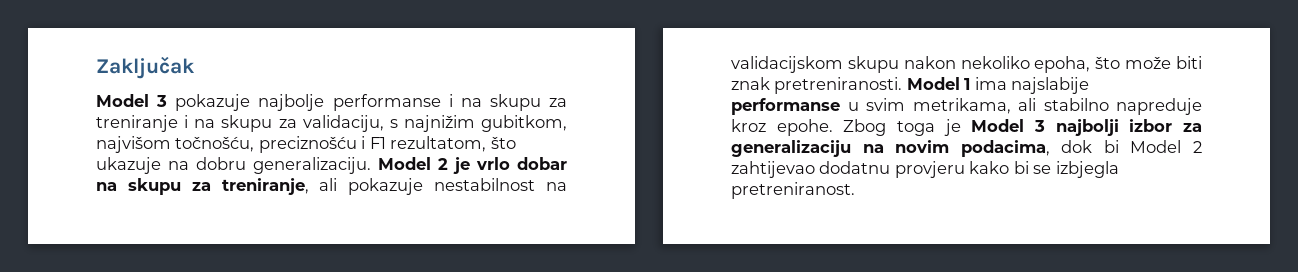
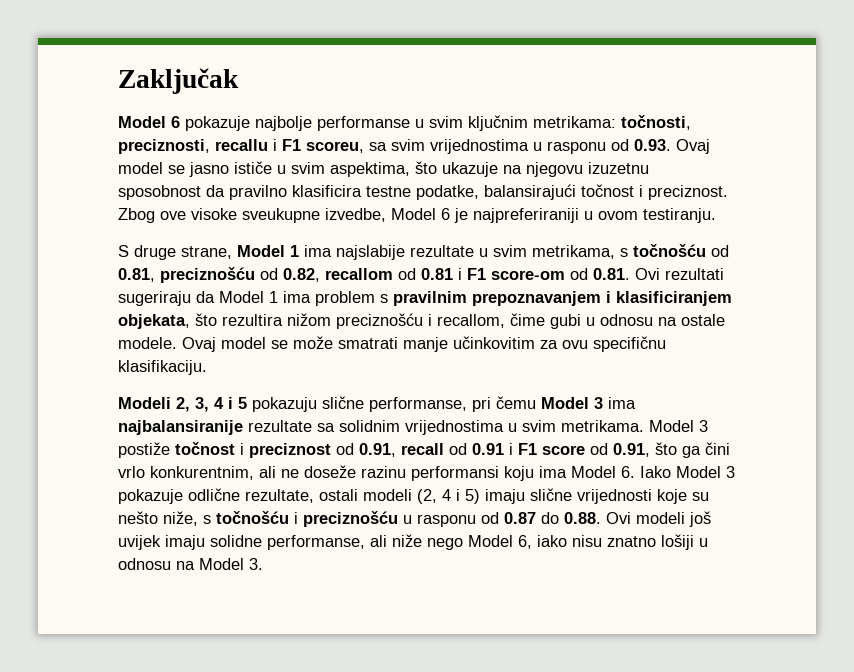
- Model 3 pokazuje najbolje performanse i na skupu za treniranje i na skupu za validaciju, s najnižim gubitkom, najvišom točnošću, preciznošću i F1 rezultatom, što ukazuje na dobru generalizaciju. Model 2 je vrlo dobar na skupu za treniranje, ali pokazuje nestabilnost na validacijskom skupu nakon nekoliko epoha, što može biti znak pretreniranosti. Model 1 ima najslabije performanse u svim metrikama, ali stabilno napreduje kroz epohe. Zbog toga je Model 3 najbolji izbor za generalizaciju na novim podacima, dok bi Model 2 zahtijevao dodatnu provjeru kako bi se izbjegla pretreniranost.
+ Model 6 pokazuje najbolje performanse u svim ključnim metrikama: točnosti, preciznosti, recallu i F1 scoreu, sa svim vrijednostima u rasponu od 0.93. Ovaj model se jasno ističe u svim aspektima, što ukazuje na njegovu izuzetnu sposobnost da pravilno klasificira testne podatke, balansirajući točnost i preciznost. Zbog ove visoke sveukupne izvedbe, Model 6 je najpreferiraniji u ovom testiranju.
+ S druge strane, Model 1 ima najslabije rezultate u svim metrikama, s točnošću od 0.81, preciznošću od 0.82, recallom od 0.81 i F1 score-om od 0.81. Ovi rezultati sugeriraju da Model 1 ima problem s pravilnim prepoznavanjem i klasificiranjem objekata, što rezultira nižom preciznošću i recallom, čime gubi u odnosu na ostale modele. Ovaj model se može smatrati manje učinkovitim za ovu specifičnu klasifikaciju.
+ Modeli 2, 3, 4 i 5 pokazuju slične performanse, pri čemu Model 3 ima najbalansiranije rezultate sa solidnim vrijednostima u svim metrikama. Model 3 postiže točnost i preciznost od 0.91, recall od 0.91 i F1 score od 0.91, što ga čini vrlo konkurentnim, ali ne doseže razinu performansi koju ima Model 6. Iako Model 3 pokazuje odlične rezultate, ostali modeli (2, 4 i 5) imaju slične vrijednosti koje su nešto niže, s točnošću i preciznošću u rasponu od 0.87 do 0.88. Ovi modeli još uvijek imaju solidne performanse, ali niže nego Model 6, iako nisu znatno lošiji u odnosu na Model 3.

